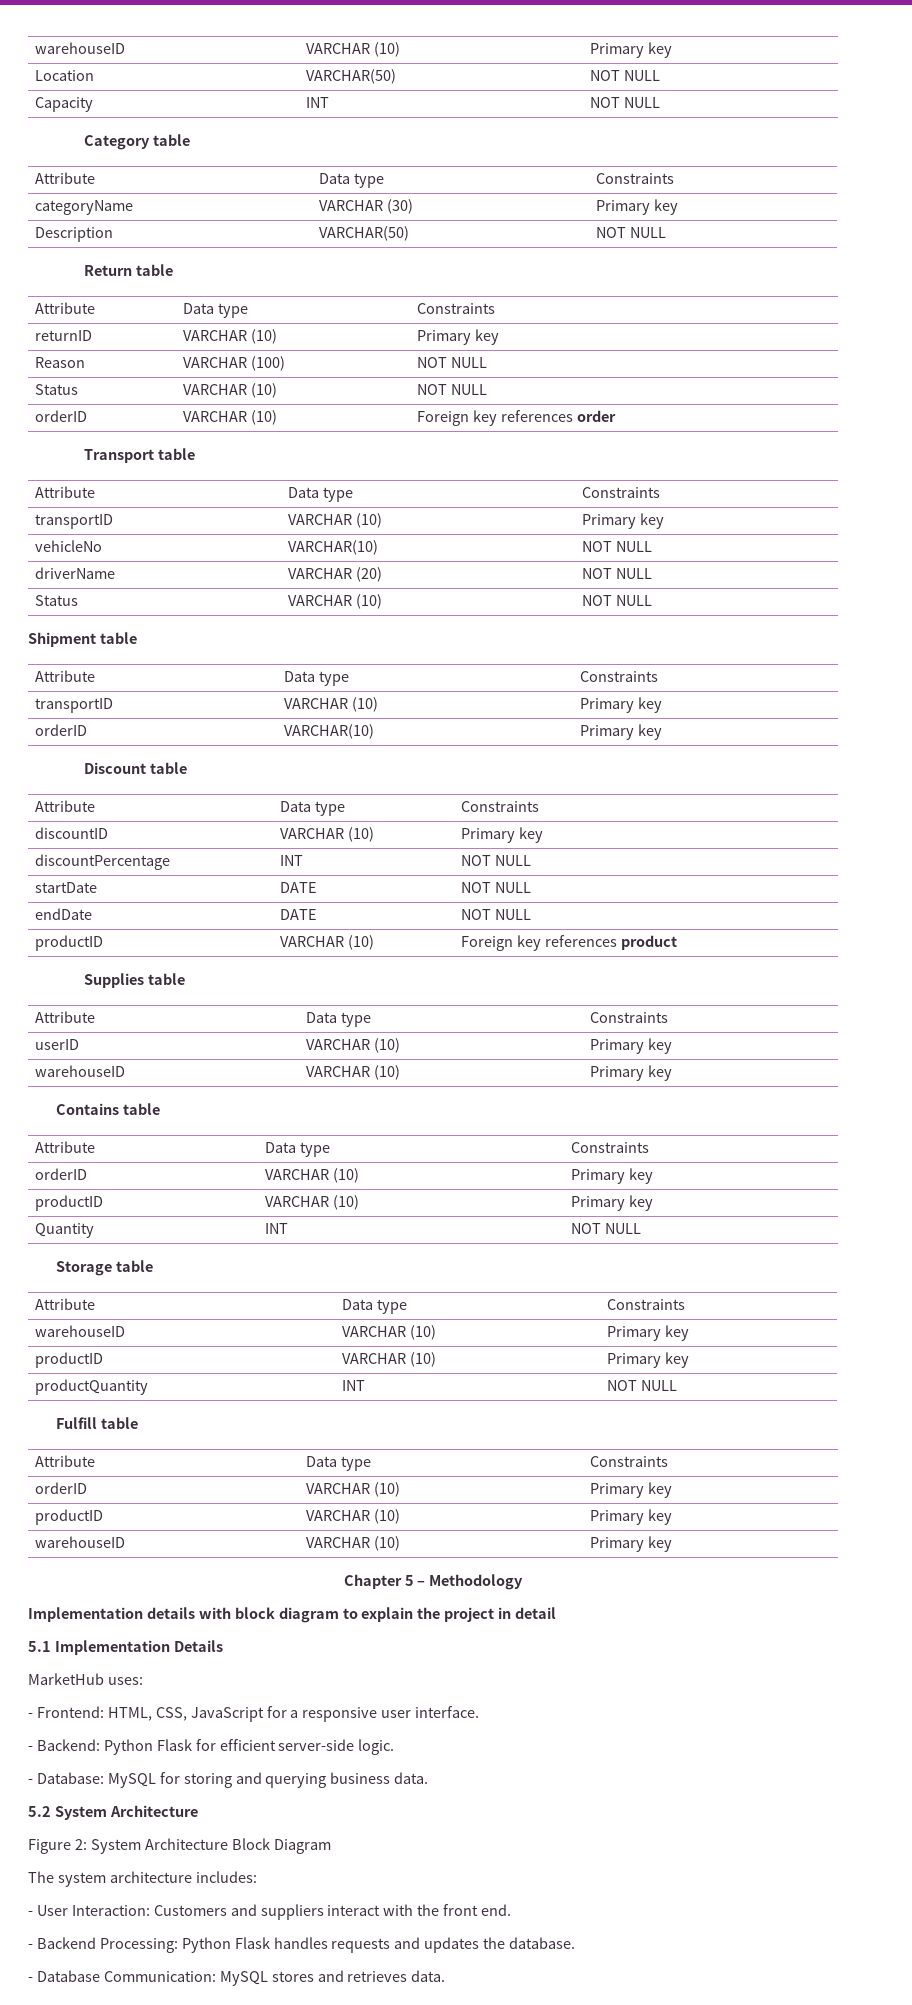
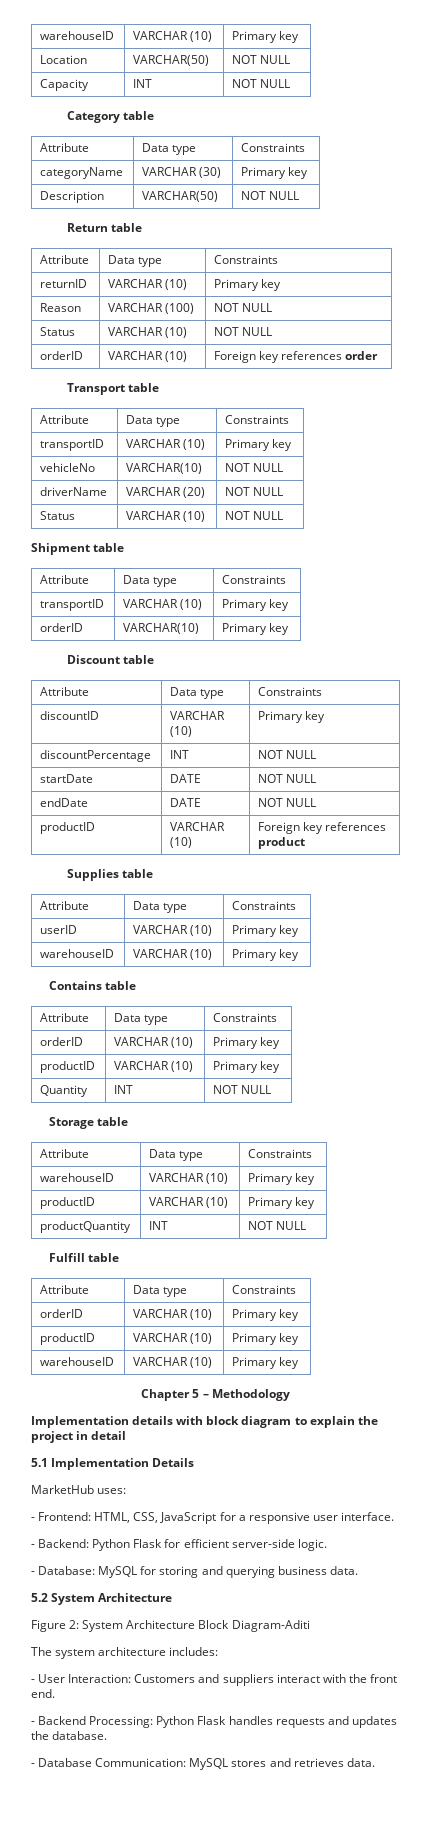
- Figure 2: System Architecture Block Diagram
+ Figure 2: System Architecture Block Diagram-Aditi

